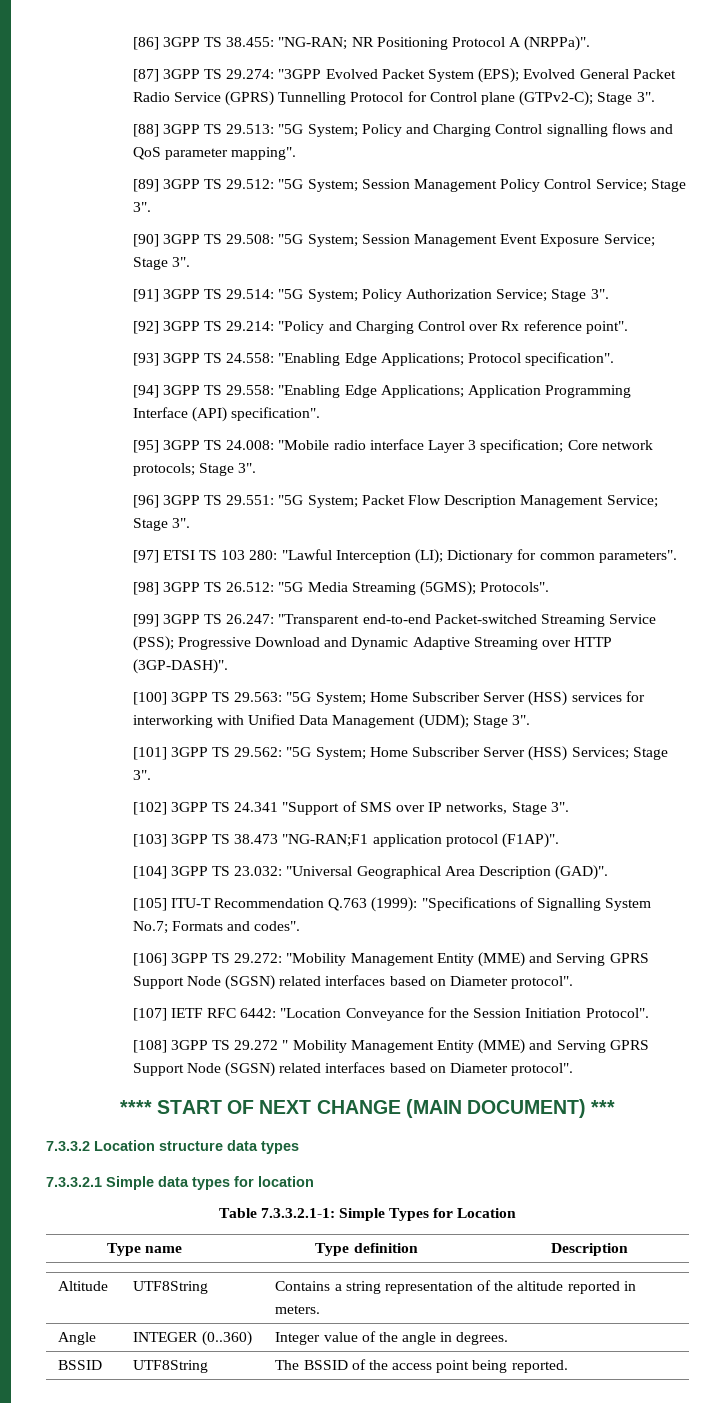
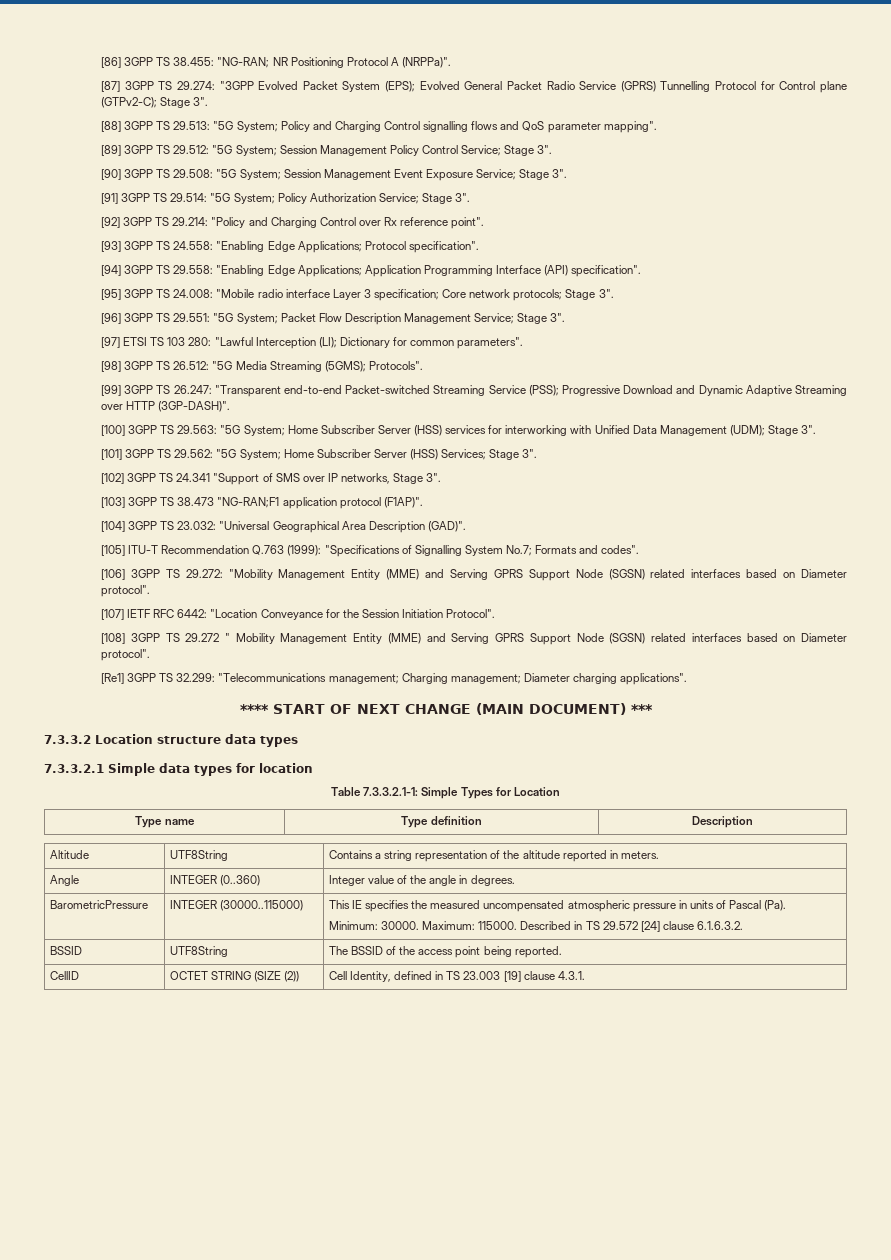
+ [Re1] 3GPP TS 32.299: "Telecommunications management; Charging management; Diameter charging applications".
+ BarometricPressure | INTEGER (30000..115000) | This IE specifies the measured uncompensated atmospheric pressure in units of Pascal (Pa).
+ Minimum: 30000. Maximum: 115000. Described in TS 29.572 [24] clause 6.1.6.3.2.
+ CellID | OCTET STRING (SIZE (2)) | Cell Identity, defined in TS 23.003 [19] clause 4.3.1.

